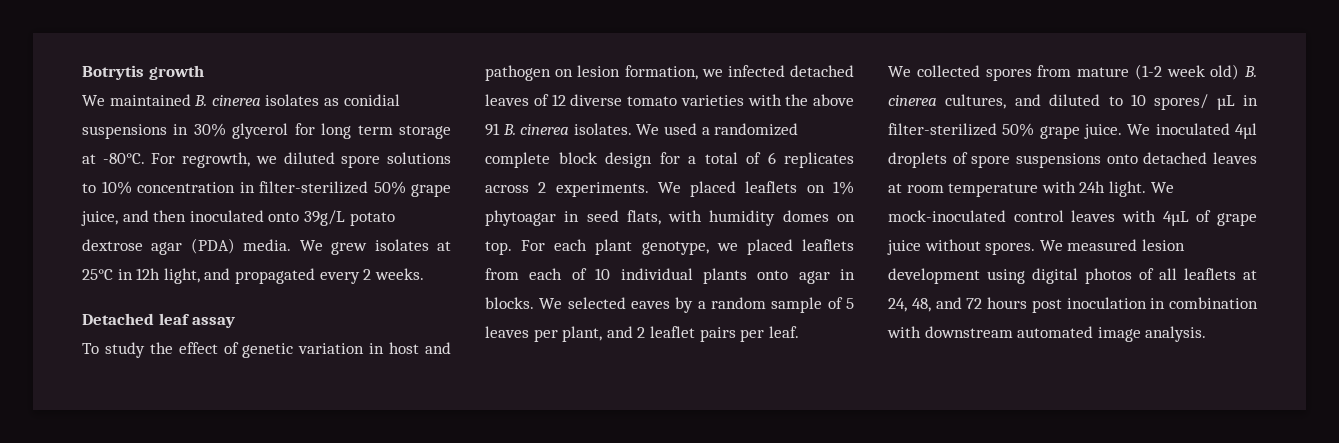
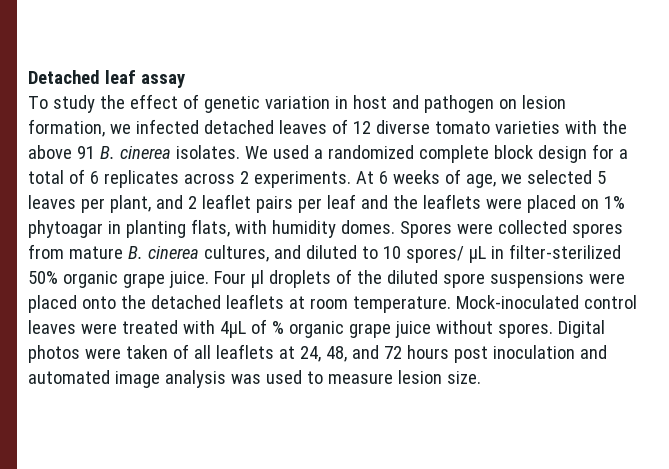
- Botrytis growth
- We maintained B. cinerea isolates as conidial suspensions in 30% glycerol for long term storage at -80°C. For regrowth, we diluted spore solutions to 10% concentration in filter-sterilized 50% grape juice, and then inoculated onto 39g/L potato dextrose agar (PDA) media. We grew isolates at 25°C in 12h light, and propagated every 2 weeks.
- We placed leaflets on 1% phytoagar in seed flats, with humidity domes on top. For each plant genotype, we placed leaflets from each of 10 individual plants onto agar in blocks. We selected eaves by a random sample of 5 leaves per plant, and 2 leaflet pairs per leaf.
- We collected spores from mature (1-2 week old) B. cinerea cultures, and diluted to 10 spores/ µL in filter-sterilized 50% grape juice.
+ At 6 weeks of age, we selected 5 leaves per plant, and 2 leaflet pairs per leaf and the leaflets were placed on 1% phytoagar in planting flats, with humidity domes. Spores were collected spores from mature B. cinerea cultures, and diluted to 10 spores/ µL in filter-sterilized 50% organic grape juice.
- We inoculated 4µl droplets of spore suspensions onto detached leaves at room temperature with 24h light. We mock-inoculated control leaves with 4µL of grape juice without spores.
+ Four µl droplets of the diluted spore suspensions were placed onto the detached leaflets at room temperature. Mock-inoculated control leaves were treated with 4µL of % organic grape juice without spores.
- We measured lesion development using digital photos of all leaflets at 24, 48, and 72 hours post inoculation in combination with downstream automated image analysis.
+ Digital photos were taken of all leaflets at 24, 48, and 72 hours post inoculation and automated image analysis was used to measure lesion size.

